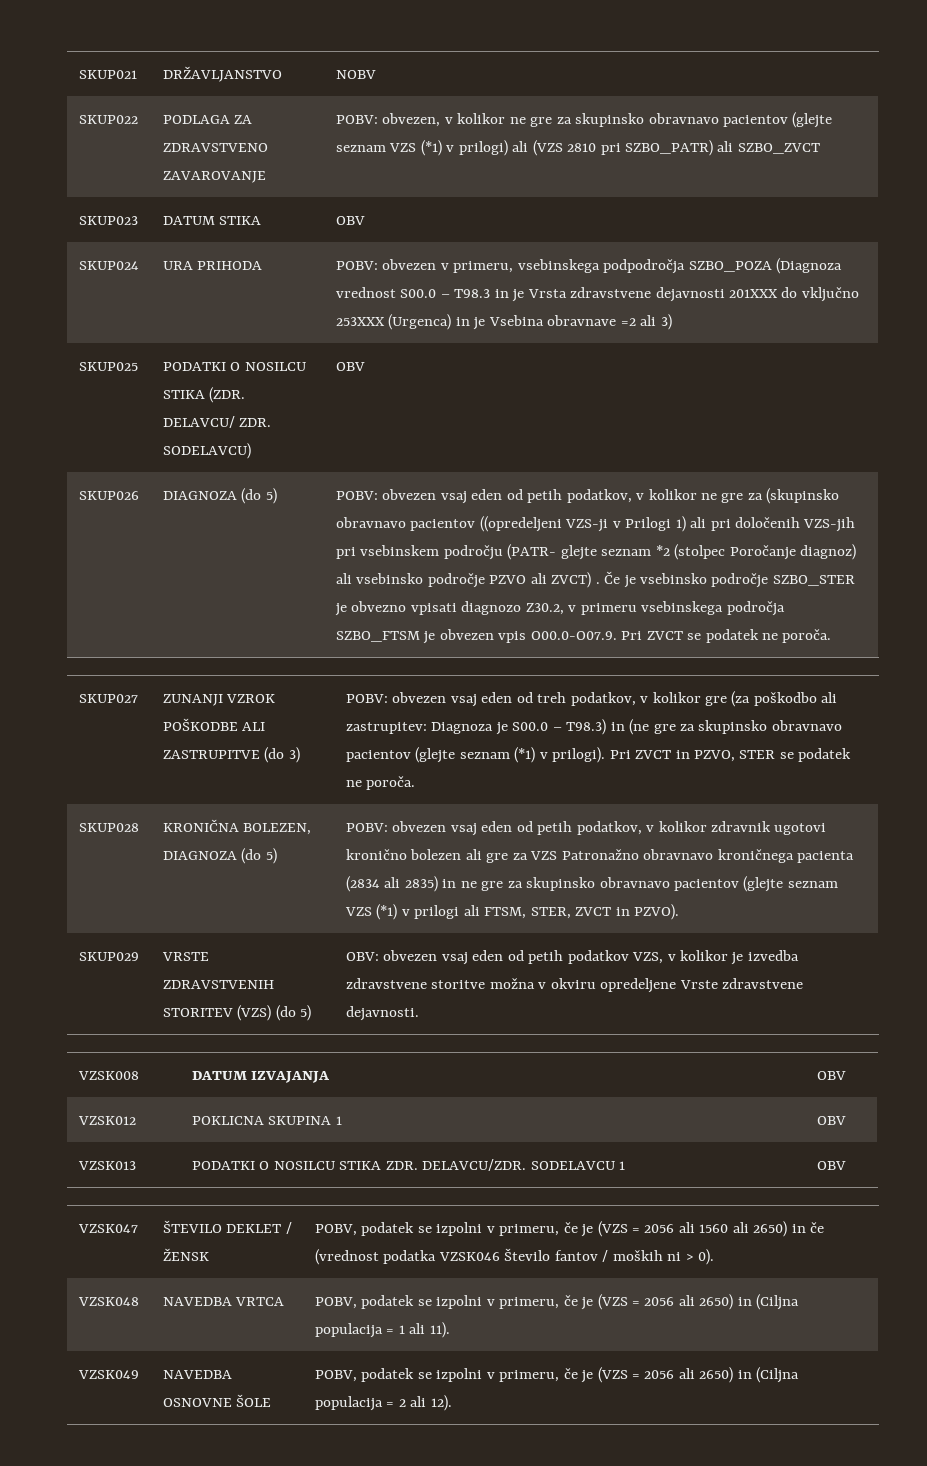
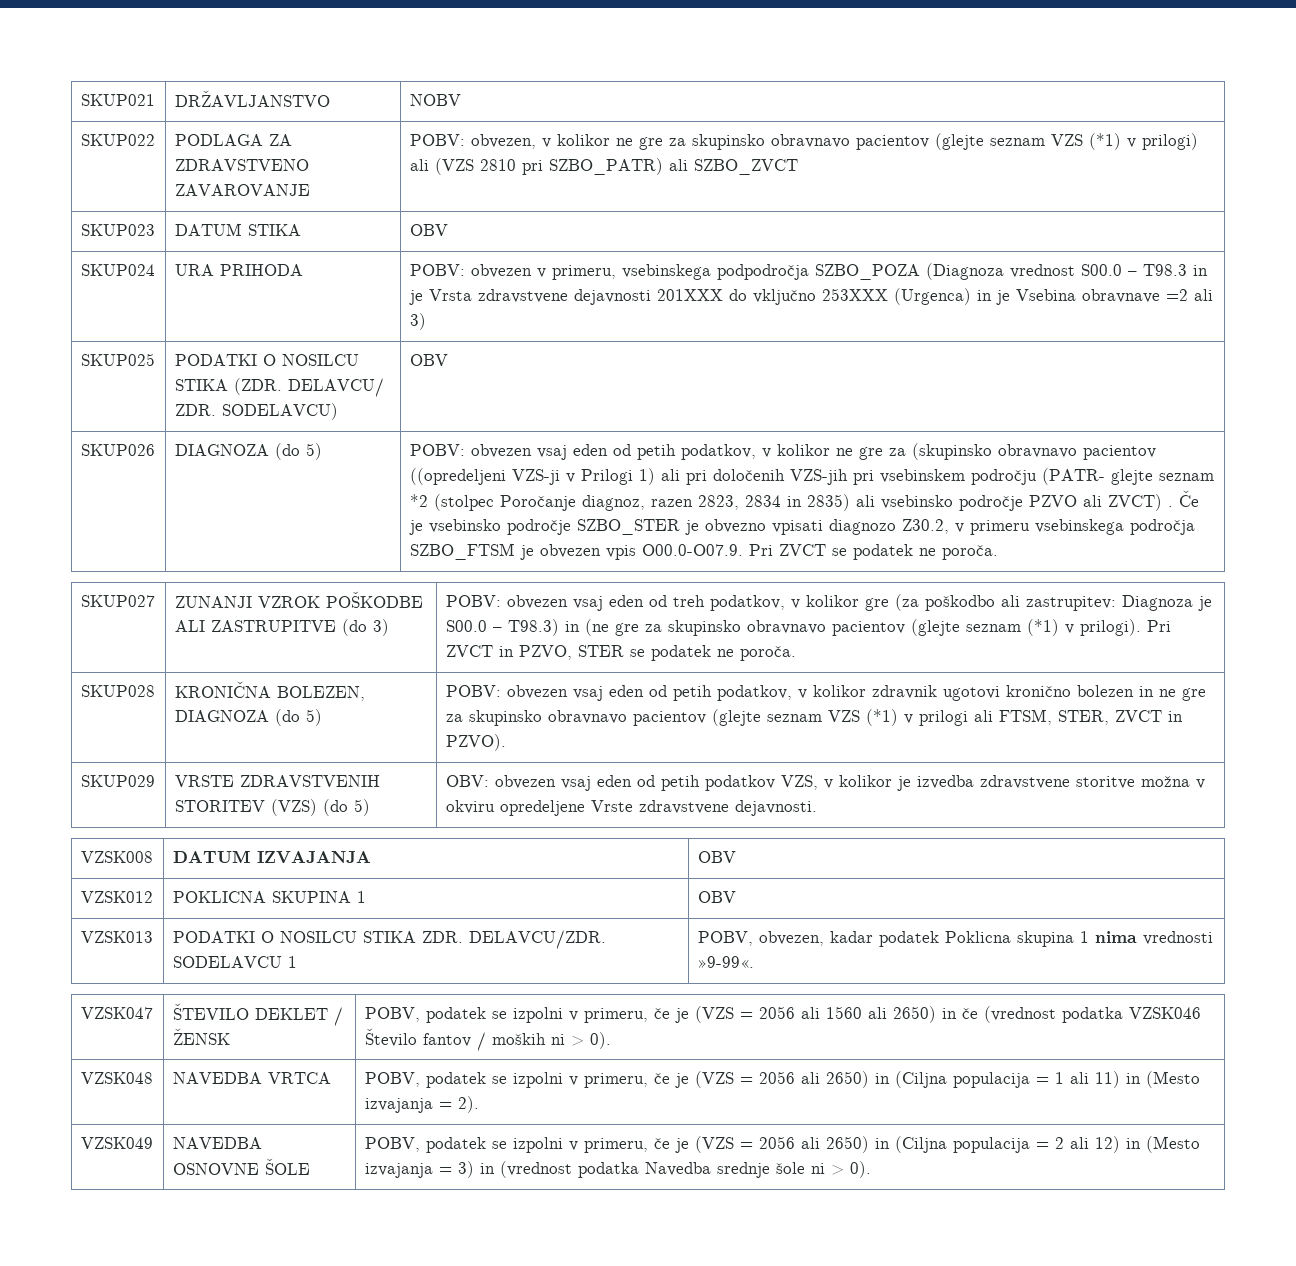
- POBV: obvezen vsaj eden od petih podatkov, v kolikor ne gre za (skupinsko obravnavo pacientov ((opredeljeni VZS-ji v Prilogi 1) ali pri določenih VZS-jih pri vsebinskem področju (PATR- glejte seznam *2 (stolpec Poročanje diagnoz) ali vsebinsko področje PZVO ali ZVCT) .
+ POBV: obvezen vsaj eden od petih podatkov, v kolikor ne gre za (skupinsko obravnavo pacientov ((opredeljeni VZS-ji v Prilogi 1) ali pri določenih VZS-jih pri vsebinskem področju (PATR- glejte seznam *2 (stolpec Poročanje diagnoz, razen 2823, 2834 in 2835) ali vsebinsko področje PZVO ali ZVCT) .
- POBV: obvezen vsaj eden od petih podatkov, v kolikor zdravnik ugotovi kronično bolezen ali gre za VZS Patronažno obravnavo kroničnega pacienta (2834 ali 2835) in ne gre za skupinsko obravnavo pacientov (glejte seznam VZS (*1) v prilogi ali FTSM, STER, ZVCT in PZVO).
+ POBV: obvezen vsaj eden od petih podatkov, v kolikor zdravnik ugotovi kronično bolezen in ne gre za skupinsko obravnavo pacientov (glejte seznam VZS (*1) v prilogi ali FTSM, STER, ZVCT in PZVO).
- VZSK013 | PODATKI O NOSILCU STIKA ZDR. DELAVCU/ZDR. SODELAVCU 1 | OBV
+ VZSK013 | PODATKI O NOSILCU STIKA ZDR. DELAVCU/ZDR. SODELAVCU 1 | POBV, obvezen, kadar podatek Poklicna skupina 1 nima vrednosti »9-99«.
- VZSK048 | NAVEDBA VRTCA | POBV, podatek se izpolni v primeru, če je (VZS = 2056 ali 2650) in (Ciljna populacija = 1 ali 11).
+ VZSK048 | NAVEDBA VRTCA | POBV, podatek se izpolni v primeru, če je (VZS = 2056 ali 2650) in (Ciljna populacija = 1 ali 11) in (Mesto izvajanja = 2).
- VZSK049 | NAVEDBA OSNOVNE ŠOLE | POBV, podatek se izpolni v primeru, če je (VZS = 2056 ali 2650) in (Ciljna populacija = 2 ali 12).
+ VZSK049 | NAVEDBA OSNOVNE ŠOLE | POBV, podatek se izpolni v primeru, če je (VZS = 2056 ali 2650) in (Ciljna populacija = 2 ali 12) in (Mesto izvajanja = 3) in (vrednost podatka Navedba srednje šole ni > 0).

